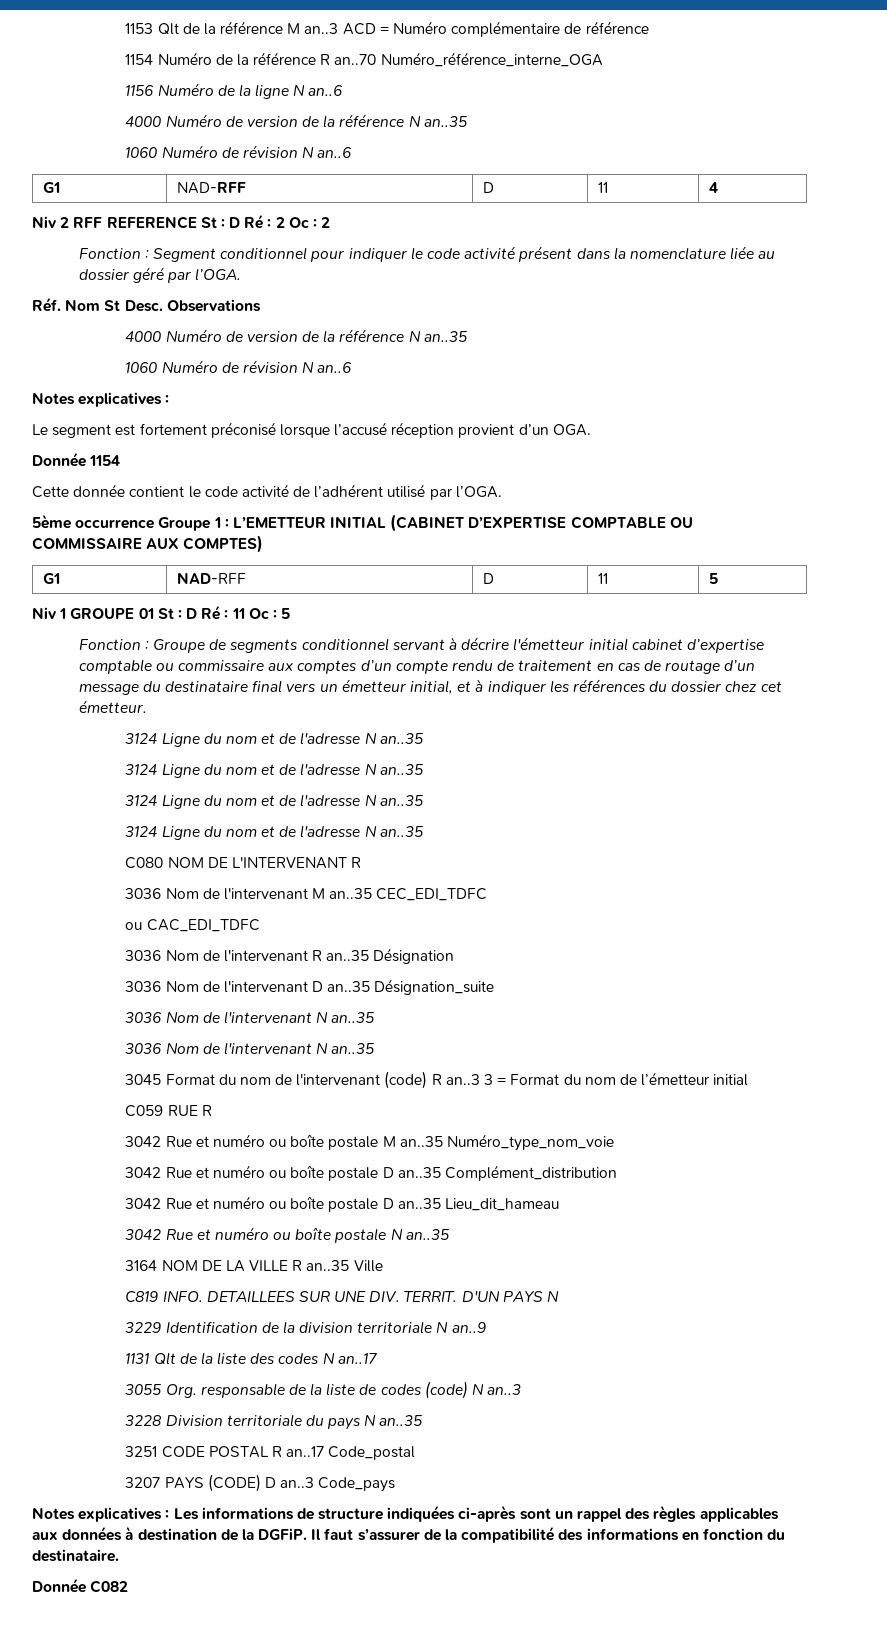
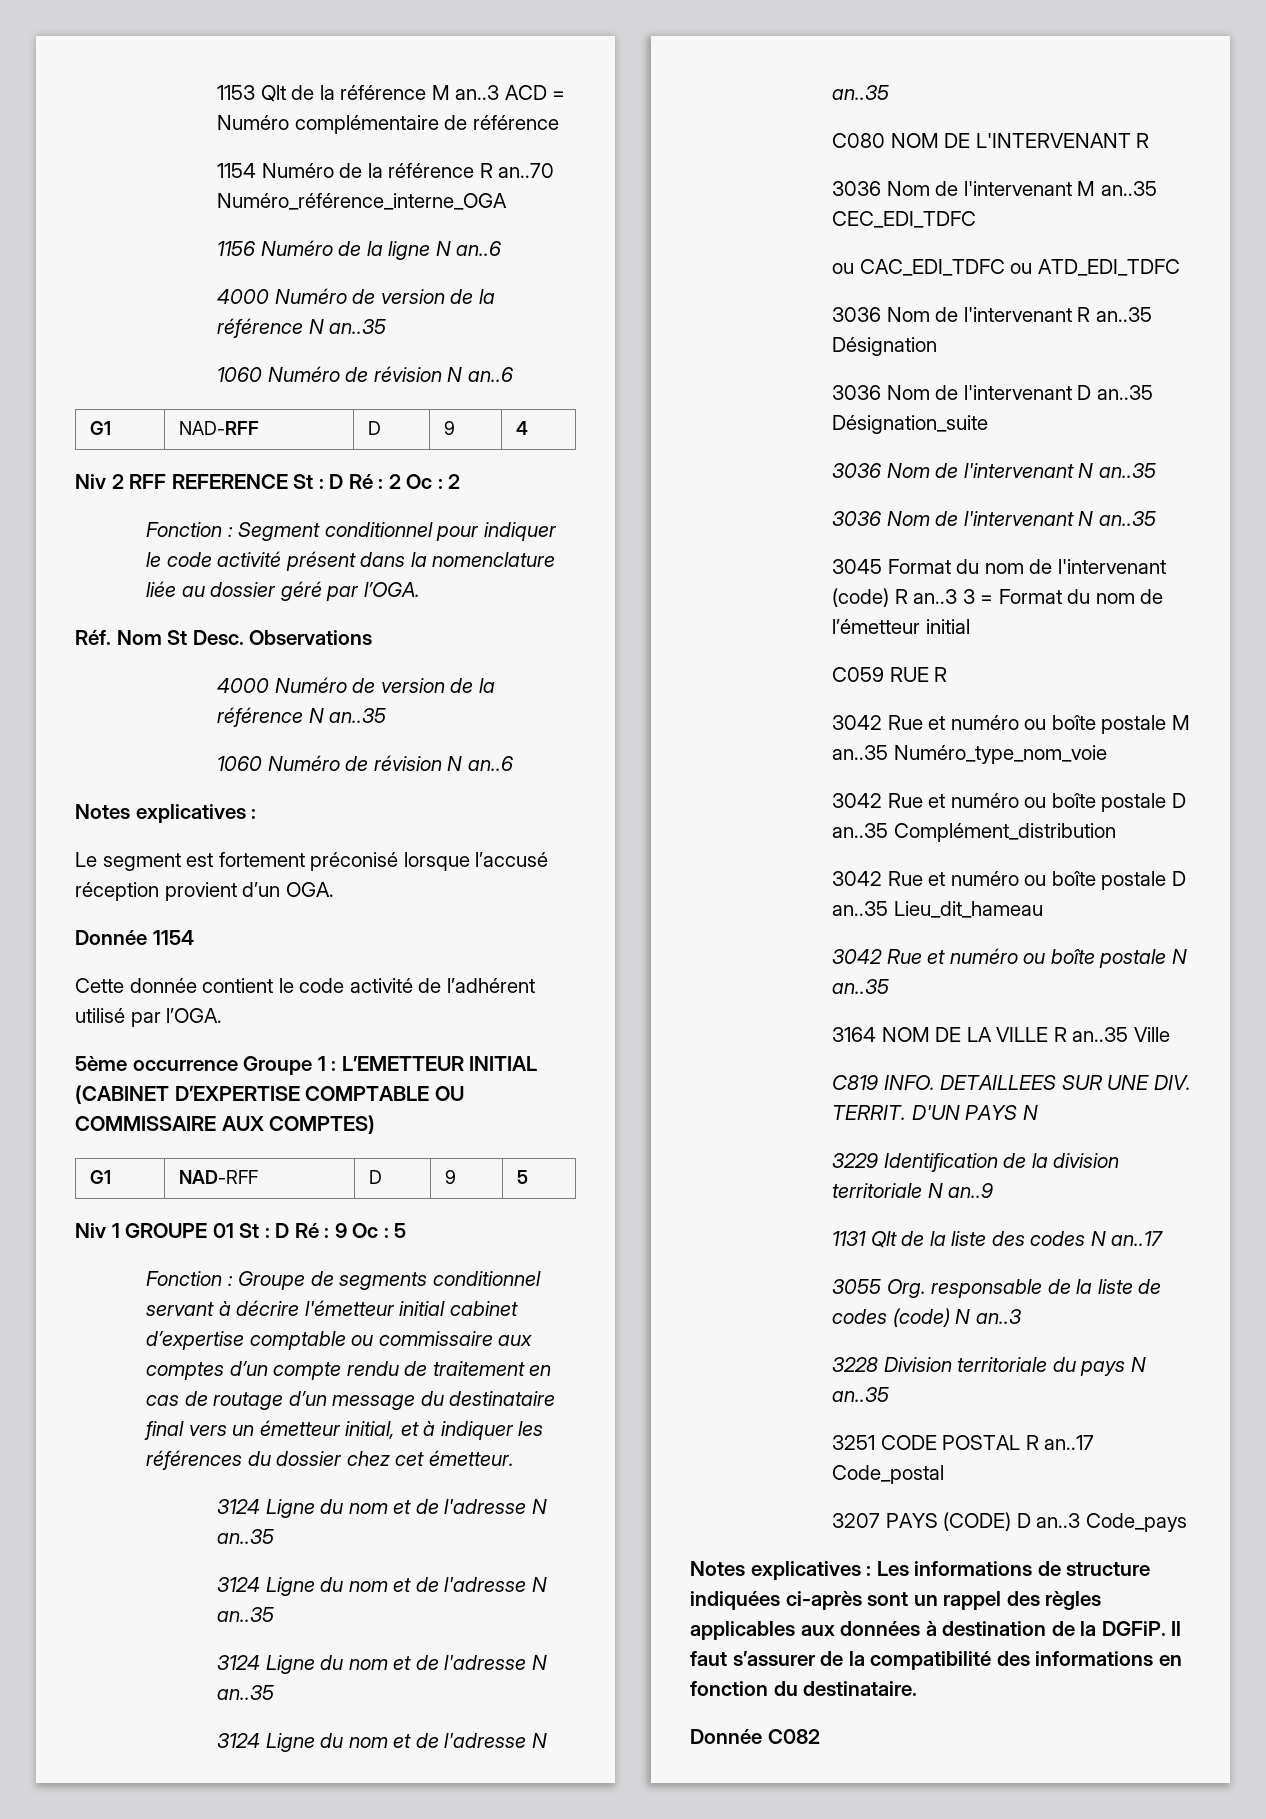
- G1 | NAD-RFF | D | 11 | 4
+ G1 | NAD-RFF | D | 9 | 4
- G1 | NAD-RFF | D | 11 | 5
+ G1 | NAD-RFF | D | 9 | 5
- Niv 1 GROUPE 01 St : D Ré : 11 Oc : 5
+ Niv 1 GROUPE 01 St : D Ré : 9 Oc : 5
- ou CAC_EDI_TDFC
+ ou CAC_EDI_TDFC ou ATD_EDI_TDFC

